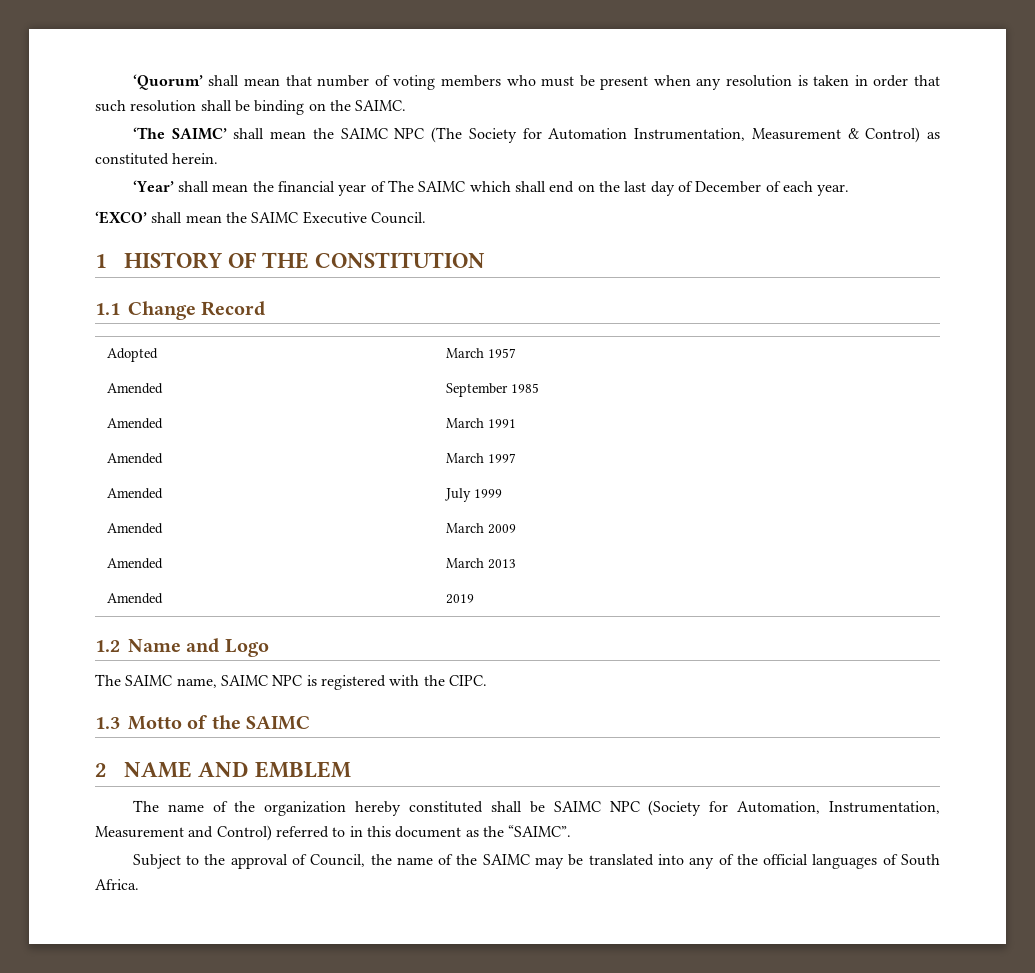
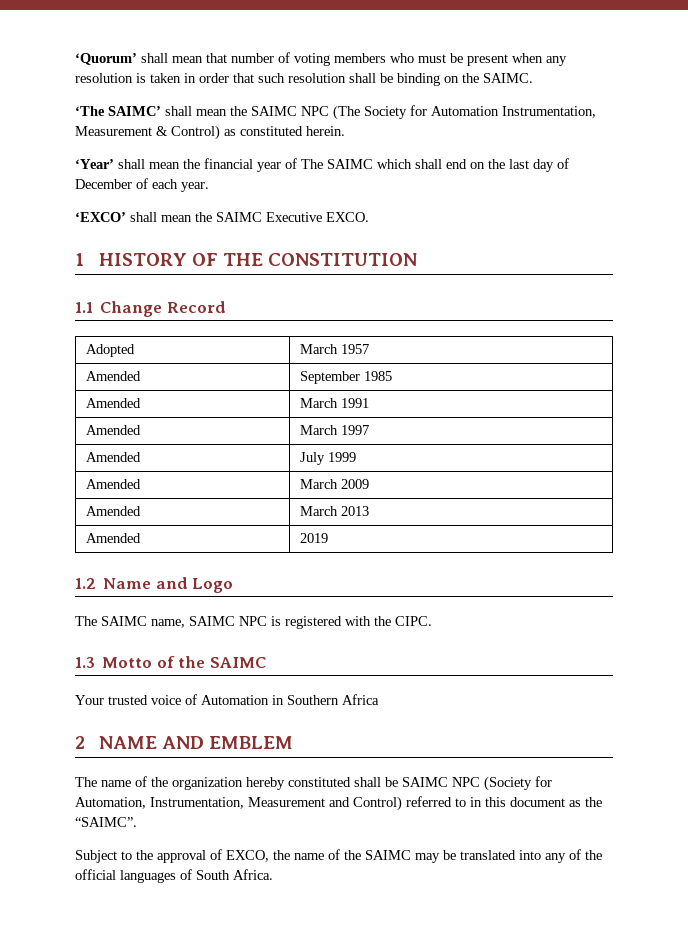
- ‘EXCO’ shall mean the SAIMC Executive Council.
+ ‘EXCO’ shall mean the SAIMC Executive EXCO.
+ Your trusted voice of Automation in Southern Africa
- Subject to the approval of Council, the name of the SAIMC may be translated into any of the official languages of South Africa.
+ Subject to the approval of EXCO, the name of the SAIMC may be translated into any of the official languages of South Africa.

